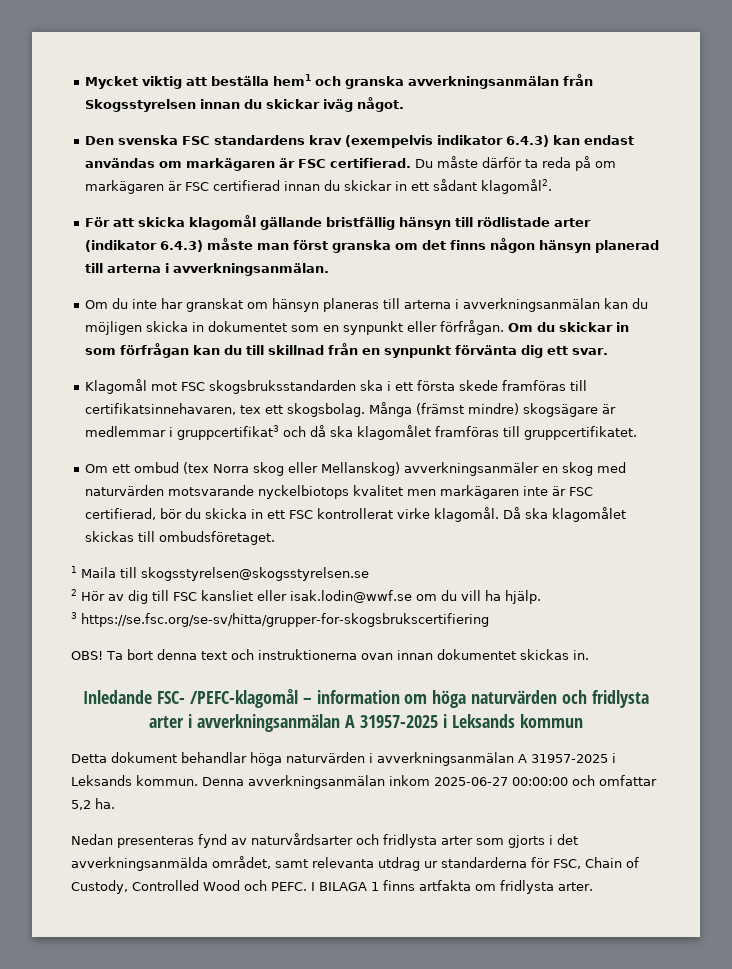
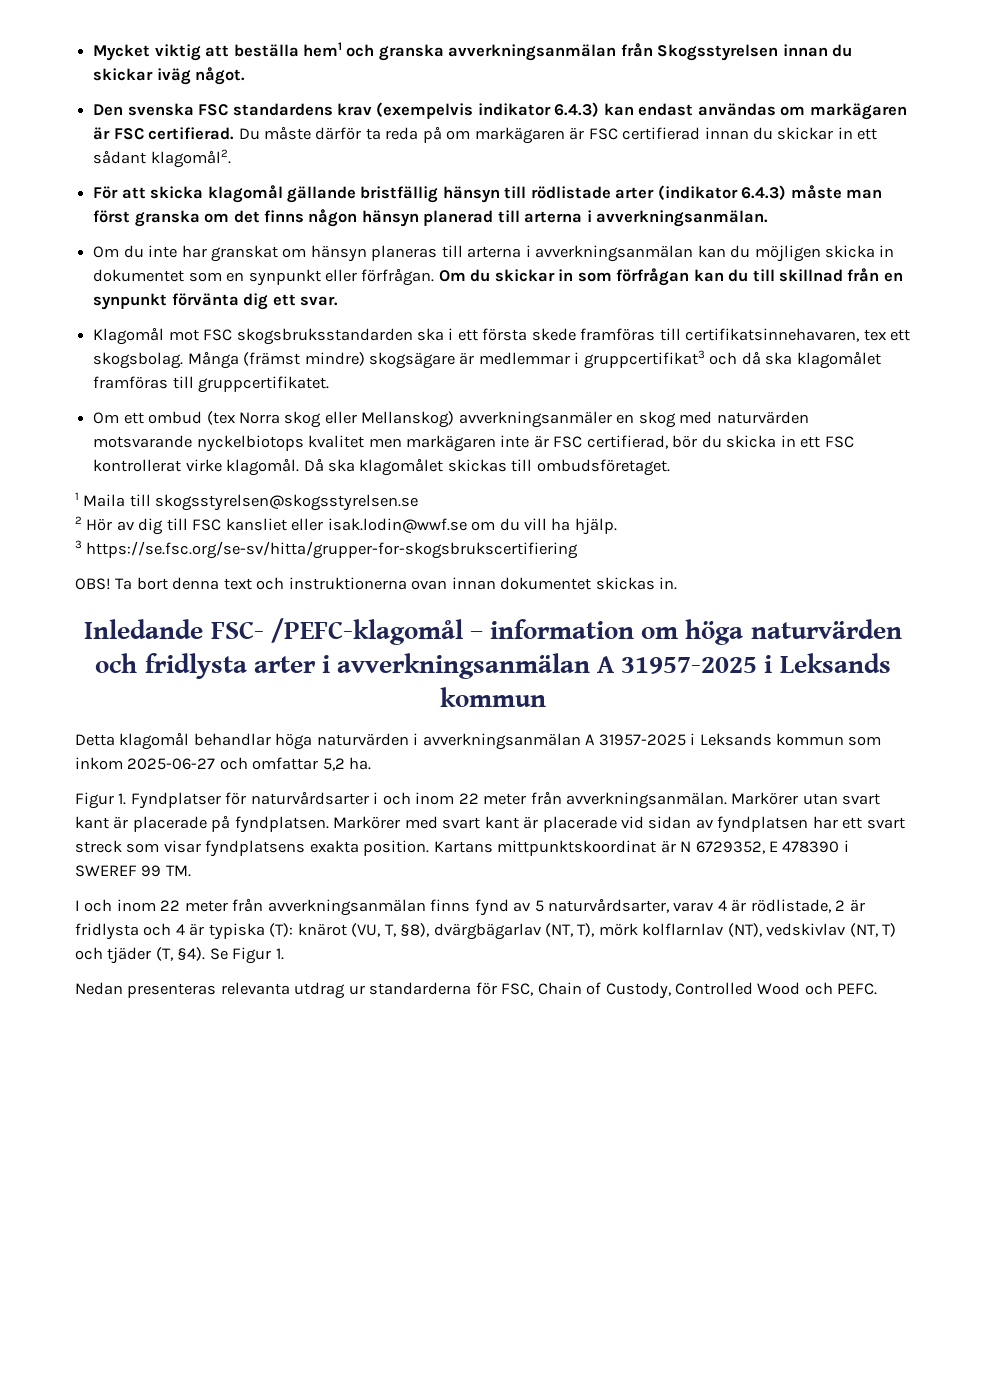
- Detta dokument behandlar höga naturvärden i avverkningsanmälan A 31957-2025 i Leksands kommun. Denna avverkningsanmälan inkom 2025-06-27 00:00:00 och omfattar 5,2 ha.
+ Detta klagomål behandlar höga naturvärden i avverkningsanmälan A 31957-2025 i Leksands kommun som inkom 2025-06-27 och omfattar 5,2 ha.
- Nedan presenteras fynd av naturvårdsarter och fridlysta arter som gjorts i det avverkningsanmälda området, samt relevanta utdrag ur standarderna för FSC, Chain of Custody, Controlled Wood och PEFC. I BILAGA 1 finns artfakta om fridlysta arter.
+ Figur 1. Fyndplatser för naturvårdsarter i och inom 22 meter från avverkningsanmälan. Markörer utan svart kant är placerade på fyndplatsen. Markörer med svart kant är placerade vid sidan av fyndplatsen har ett svart streck som visar fyndplatsens exakta position. Kartans mittpunktskoordinat är N 6729352, E 478390 i SWEREF 99 TM.
+ I och inom 22 meter från avverkningsanmälan finns fynd av 5 naturvårdsarter, varav 4 är rödlistade, 2 är fridlysta och 4 är typiska (T): knärot (VU, T, §8), dvärgbägarlav (NT, T), mörk kolflarnlav (NT), vedskivlav (NT, T) och tjäder (T, §4). Se Figur 1.
+ Nedan presenteras relevanta utdrag ur standarderna för FSC, Chain of Custody, Controlled Wood och PEFC.

